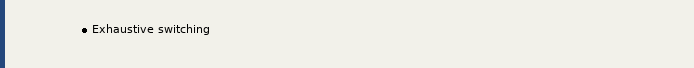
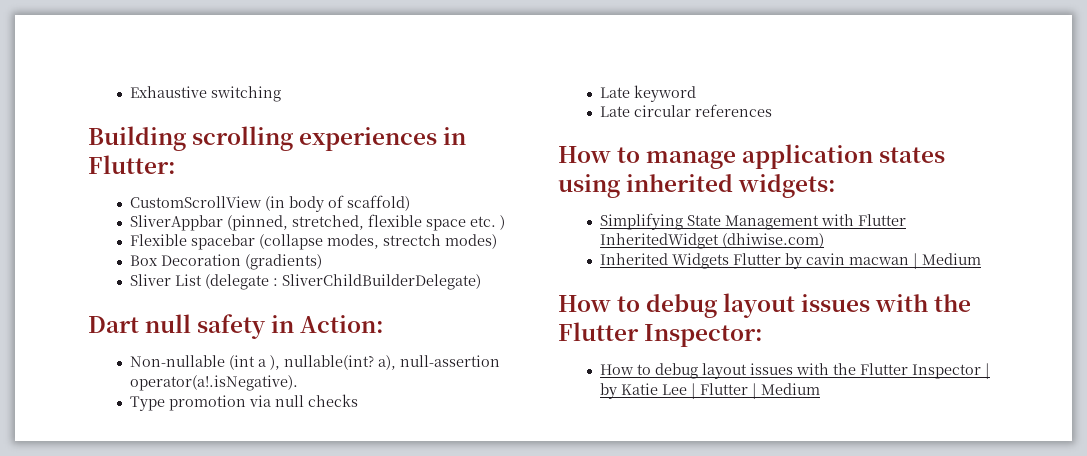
+ Building scrolling experiences in Flutter:
+ CustomScrollView (in body of scaffold)
+ SliverAppbar (pinned, stretched, flexible space etc. )
+ Flexible spacebar (collapse modes, strectch modes)
+ Box Decoration (gradients)
+ Sliver List (delegate : SliverChildBuilderDelegate)
+ Dart null safety in Action:
+ Non-nullable (int a ), nullable(int? a), null-assertion operator(a!.isNegative).
+ Type promotion via null checks
+ Late keyword
+ Late circular references
+ How to manage application states using inherited widgets:
+ Simplifying State Management with Flutter InheritedWidget (dhiwise.com)
+ Inherited Widgets Flutter by cavin macwan | Medium
+ How to debug layout issues with the Flutter Inspector:
+ How to debug layout issues with the Flutter Inspector | by Katie Lee | Flutter | Medium

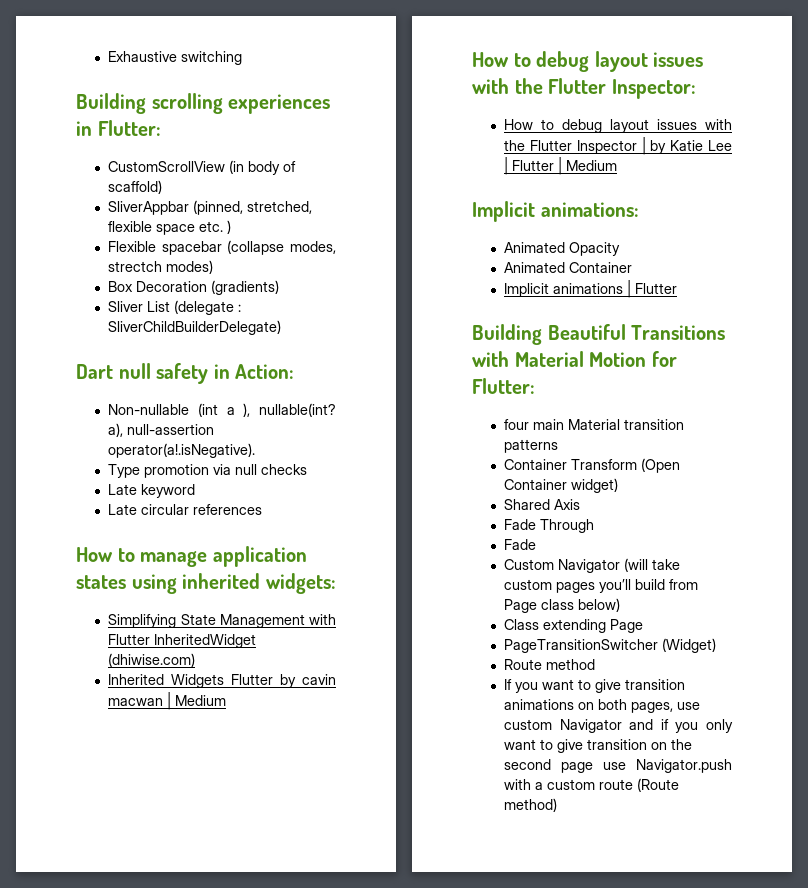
+ Implicit animations:
+ Animated Opacity
+ Animated Container
+ Implicit animations | Flutter
+ Building Beautiful Transitions with Material Motion for Flutter:
+ four main Material transition patterns
+ Container Transform (Open Container widget)
+ Shared Axis
+ Fade Through
+ Fade
+ Custom Navigator (will take custom pages you’ll build from Page class below)
+ Class extending Page
+ PageTransitionSwitcher (Widget)
+ Route method
+ If you want to give transition animations on both pages, use custom Navigator and if you only want to give transition on the second page use Navigator.push with a custom route (Route method)

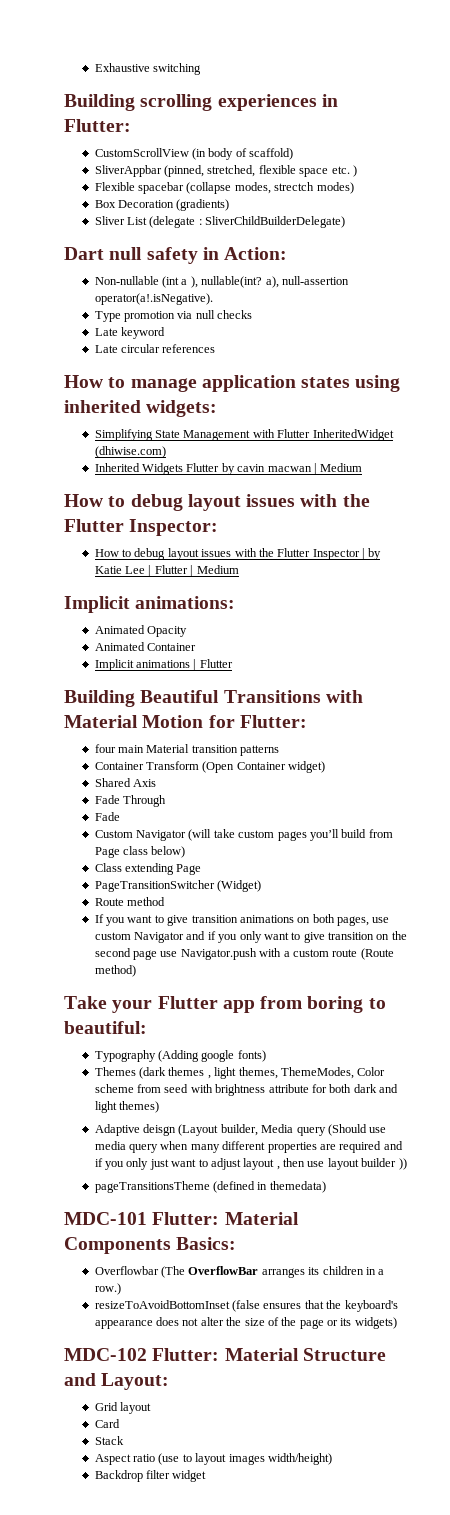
+ Take your Flutter app from boring to beautiful:
+ Typography (Adding google fonts)
+ Themes (dark themes , light themes, ThemeModes, Color scheme from seed with brightness attribute for both dark and light themes)
+ Adaptive deisgn (Layout builder, Media query (Should use media query when many different properties are required and if you only just want to adjust layout , then use layout builder ))
+ pageTransitionsTheme (defined in themedata)
+ MDC-101 Flutter: Material Components Basics:
+ Overflowbar (The OverflowBar arranges its children in a row.)
+ resizeToAvoidBottomInset (false ensures that the keyboard's appearance does not alter the size of the page or its widgets)
+ MDC-102 Flutter: Material Structure and Layout:
+ Grid layout
+ Card
+ Stack
+ Aspect ratio (use to layout images width/height)
+ Backdrop filter widget

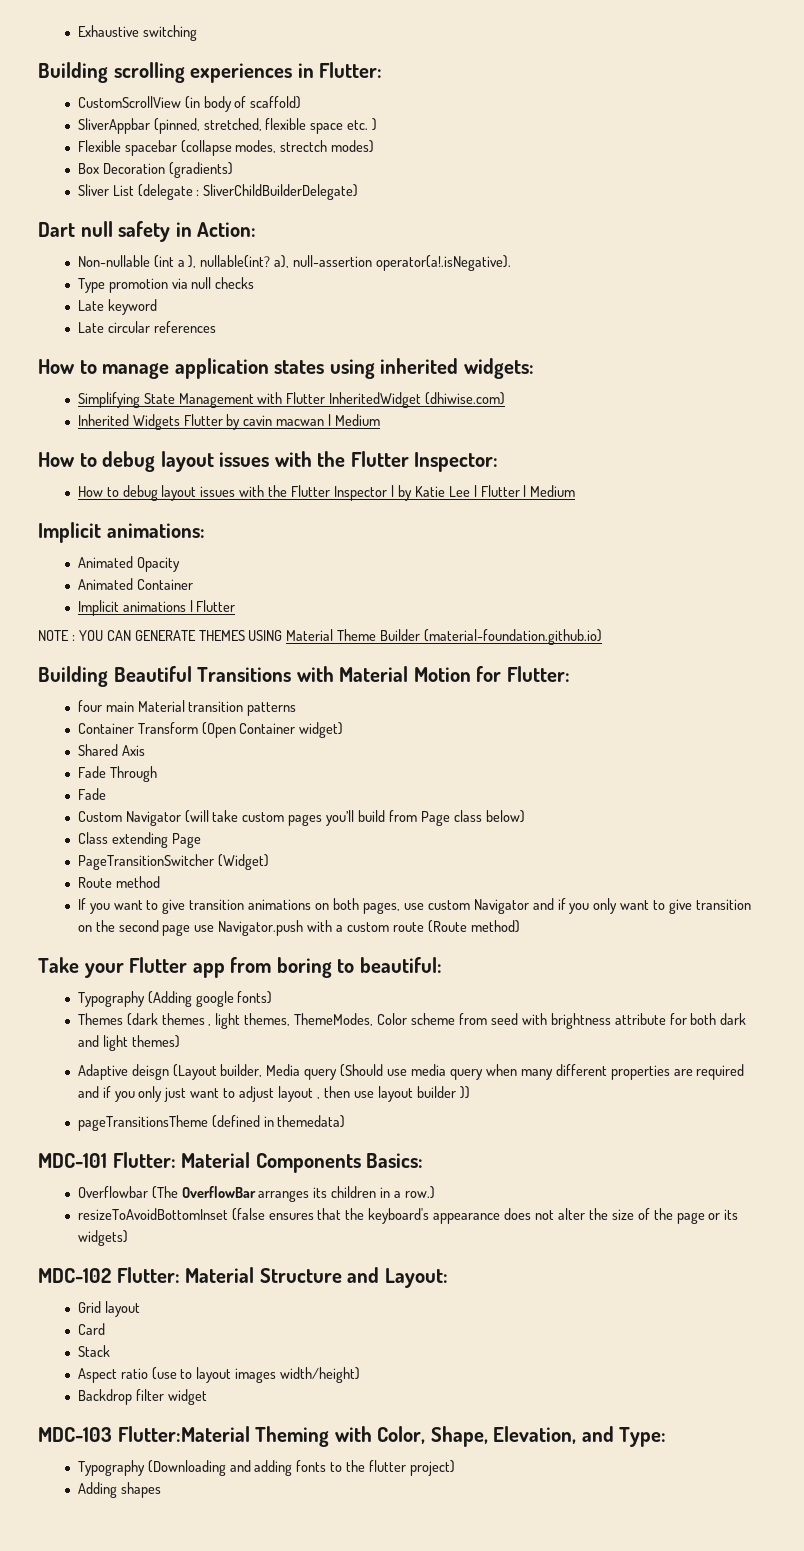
+ NOTE : YOU CAN GENERATE THEMES USING Material Theme Builder (material-foundation.github.io)
+ MDC-103 Flutter:Material Theming with Color, Shape, Elevation, and Type:
+ Typography (Downloading and adding fonts to the flutter project)
+ Adding shapes

